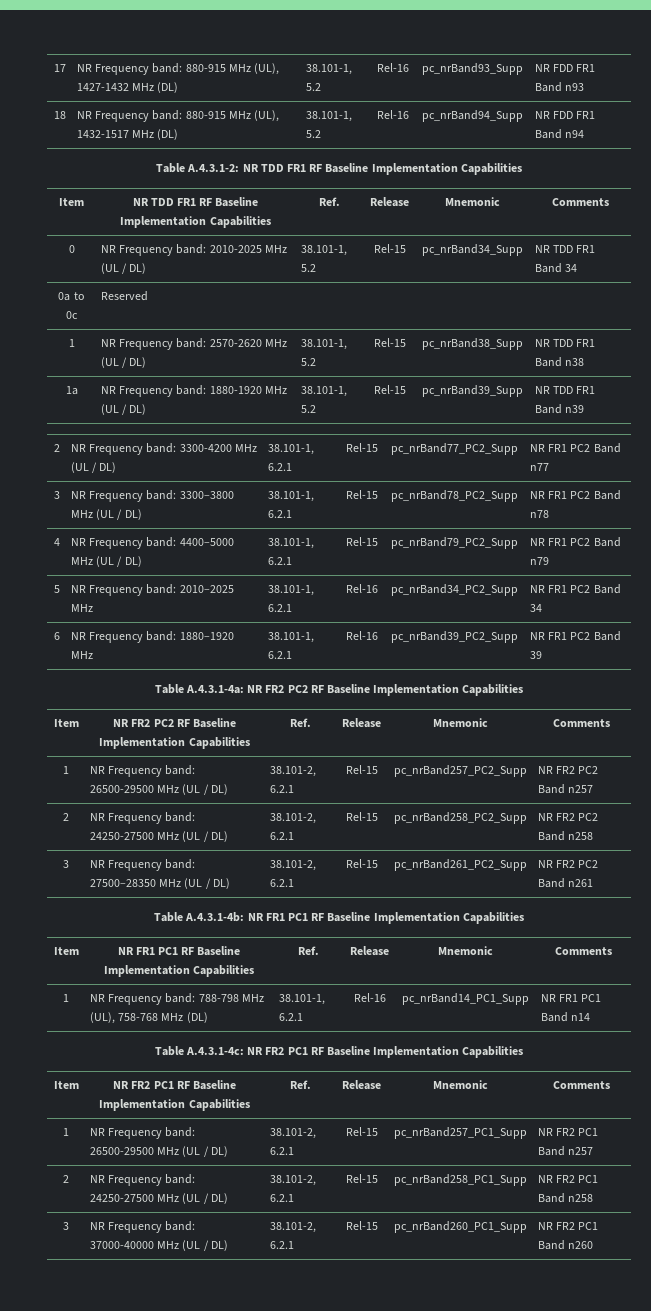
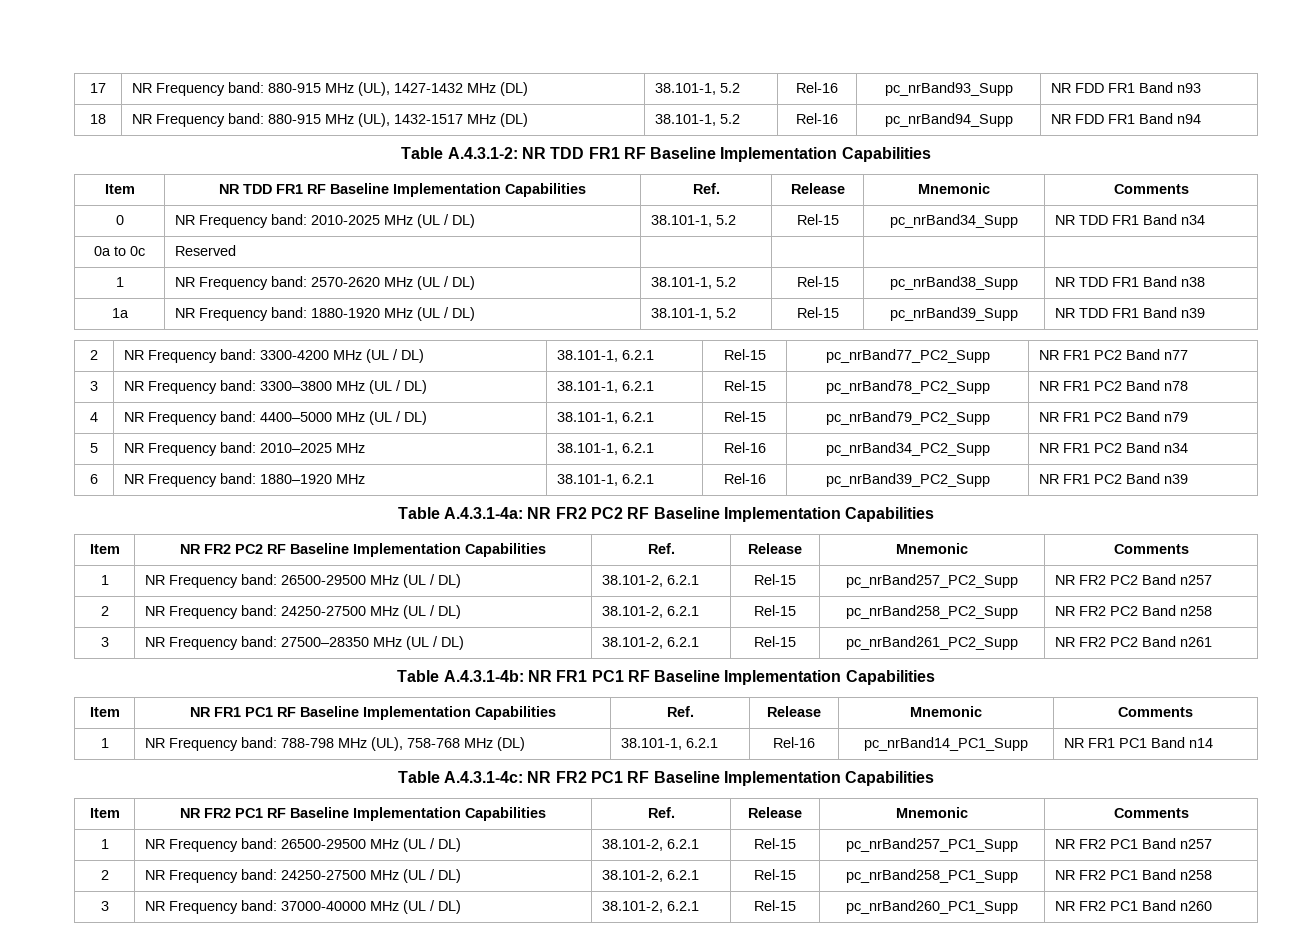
- 0 | NR Frequency band: 2010-2025 MHz (UL / DL) | 38.101-1, 5.2 | Rel-15 | pc_nrBand34_Supp | NR TDD FR1 Band 34
+ 0 | NR Frequency band: 2010-2025 MHz (UL / DL) | 38.101-1, 5.2 | Rel-15 | pc_nrBand34_Supp | NR TDD FR1 Band n34
- 5 | NR Frequency band: 2010–2025 MHz | 38.101-1, 6.2.1 | Rel-16 | pc_nrBand34_PC2_Supp | NR FR1 PC2 Band 34
+ 5 | NR Frequency band: 2010–2025 MHz | 38.101-1, 6.2.1 | Rel-16 | pc_nrBand34_PC2_Supp | NR FR1 PC2 Band n34
- 6 | NR Frequency band: 1880–1920 MHz | 38.101-1, 6.2.1 | Rel-16 | pc_nrBand39_PC2_Supp | NR FR1 PC2 Band 39
+ 6 | NR Frequency band: 1880–1920 MHz | 38.101-1, 6.2.1 | Rel-16 | pc_nrBand39_PC2_Supp | NR FR1 PC2 Band n39

